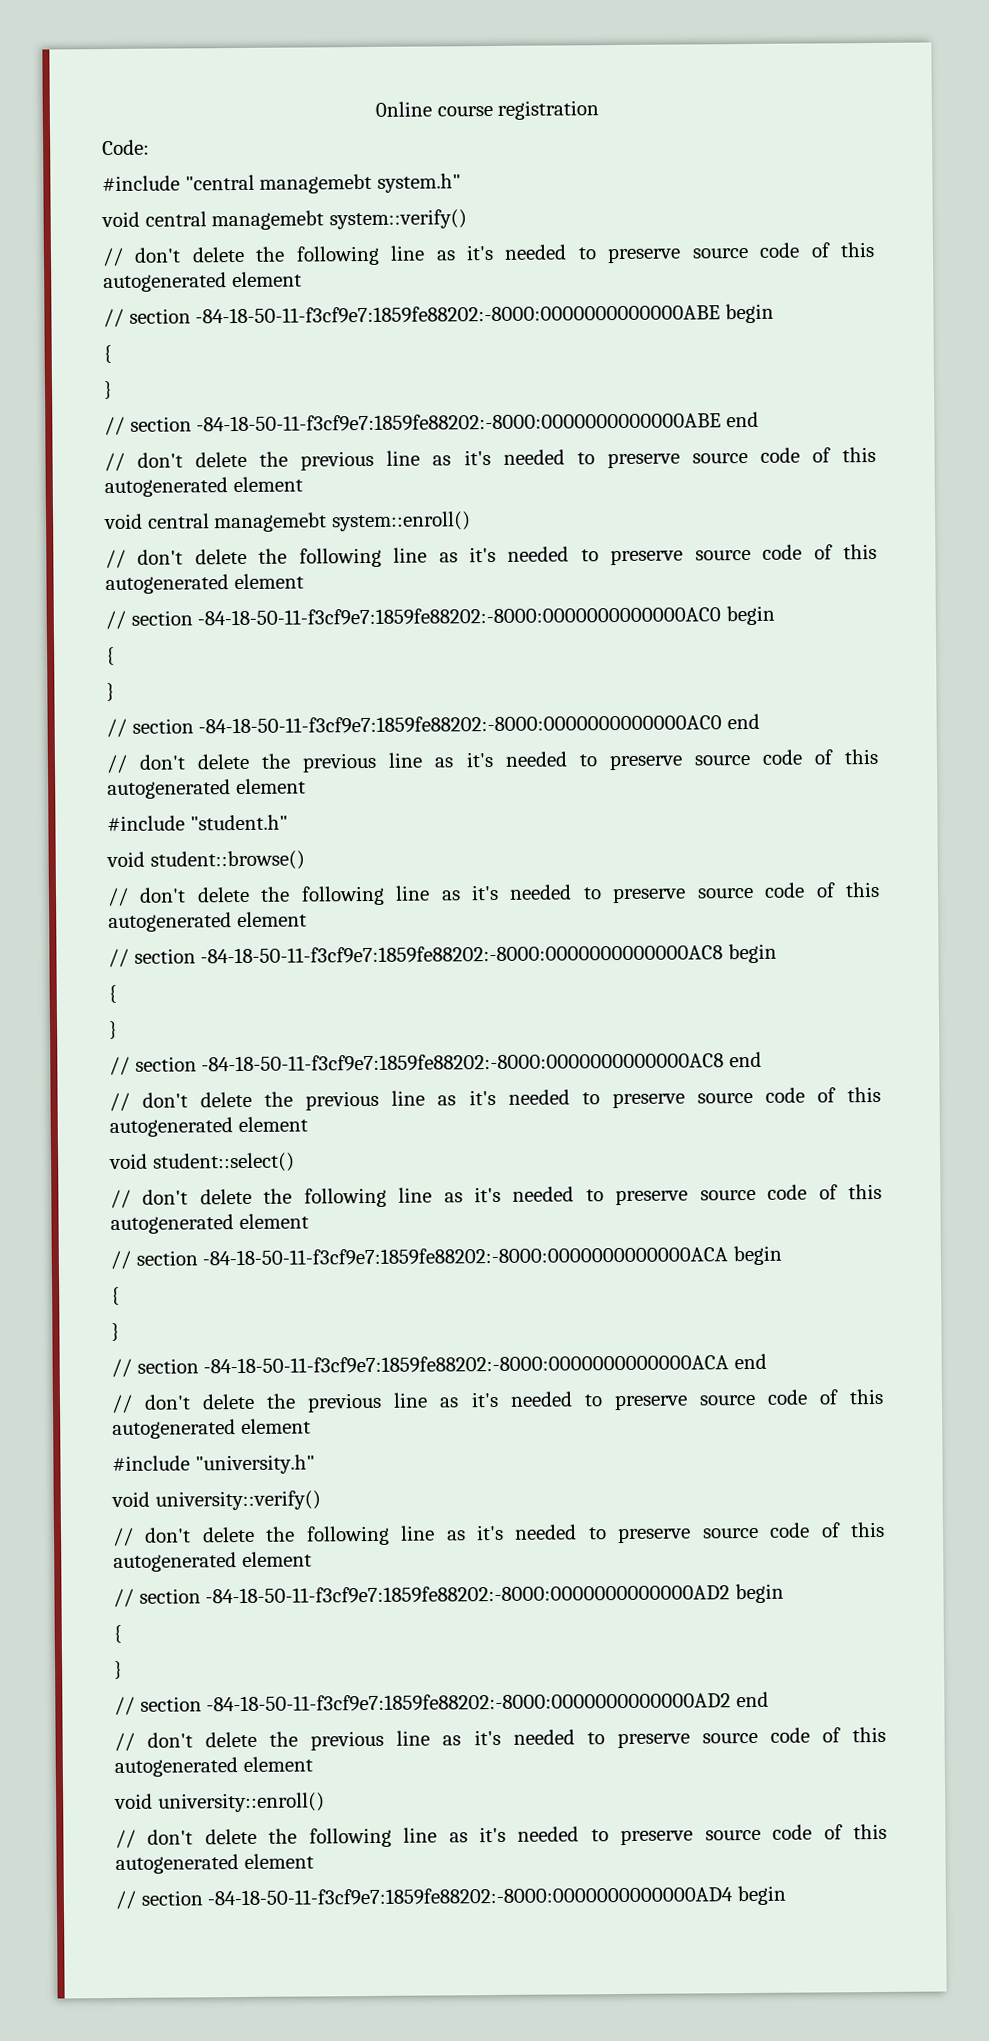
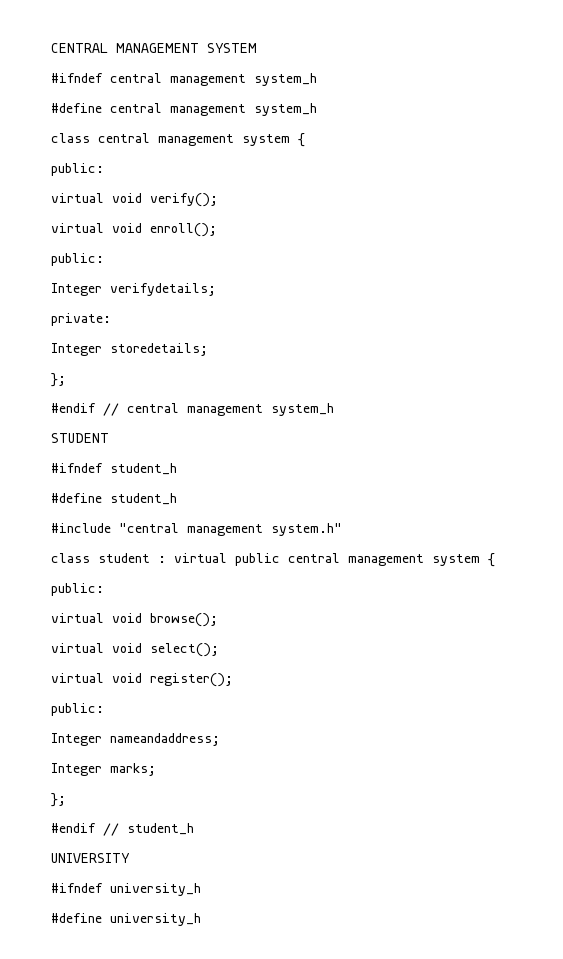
- 0nline course registration
- Code:
+ CENTRAL MANAGEMENT SYSTEM
+ #ifndef central management system_h
+ #define central management system_h
+ class central management system {
+ public:
+ virtual void verify();
+ virtual void enroll();
+ public:
+ Integer verifydetails;
+ private:
+ Integer storedetails;
+ };
+ #endif // central management system_h
+ STUDENT
+ #ifndef student_h
+ #define student_h
- #include "central managemebt system.h"
+ #include "central management system.h"
- void central managemebt system::verify()
- // don't delete the following line as it's needed to preserve source code of this autogenerated element
- // section -84-18-50-11-f3cf9e7:1859fe88202:-8000:0000000000000ABE begin
- {
- }
- // section -84-18-50-11-f3cf9e7:1859fe88202:-8000:0000000000000ABE end
- // don't delete the previous line as it's needed to preserve source code of this autogenerated element
- void central managemebt system::enroll()
- // don't delete the following line as it's needed to preserve source code of this autogenerated element
- // section -84-18-50-11-f3cf9e7:1859fe88202:-8000:0000000000000AC0 begin
- {
- }
- // section -84-18-50-11-f3cf9e7:1859fe88202:-8000:0000000000000AC0 end
- // don't delete the previous line as it's needed to preserve source code of this autogenerated element
- #include "student.h"
- void student::browse()
- // don't delete the following line as it's needed to preserve source code of this autogenerated element
- // section -84-18-50-11-f3cf9e7:1859fe88202:-8000:0000000000000AC8 begin
- {
- }
- // section -84-18-50-11-f3cf9e7:1859fe88202:-8000:0000000000000AC8 end
- // don't delete the previous line as it's needed to preserve source code of this autogenerated element
- void student::select()
- // don't delete the following line as it's needed to preserve source code of this autogenerated element
- // section -84-18-50-11-f3cf9e7:1859fe88202:-8000:0000000000000ACA begin
- {
- }
- // section -84-18-50-11-f3cf9e7:1859fe88202:-8000:0000000000000ACA end
- // don't delete the previous line as it's needed to preserve source code of this autogenerated element
- #include "university.h"
- void university::verify()
- // don't delete the following line as it's needed to preserve source code of this autogenerated element
- // section -84-18-50-11-f3cf9e7:1859fe88202:-8000:0000000000000AD2 begin
- {
- }
- // section -84-18-50-11-f3cf9e7:1859fe88202:-8000:0000000000000AD2 end
- // don't delete the previous line as it's needed to preserve source code of this autogenerated element
- void university::enroll()
- // don't delete the following line as it's needed to preserve source code of this autogenerated element
- // section -84-18-50-11-f3cf9e7:1859fe88202:-8000:0000000000000AD4 begin
+ class student : virtual public central management system {
+ public:
+ virtual void browse();
+ virtual void select();
+ virtual void register();
+ public:
+ Integer nameandaddress;
+ Integer marks;
+ };
+ #endif // student_h
+ UNIVERSITY
+ #ifndef university_h
+ #define university_h

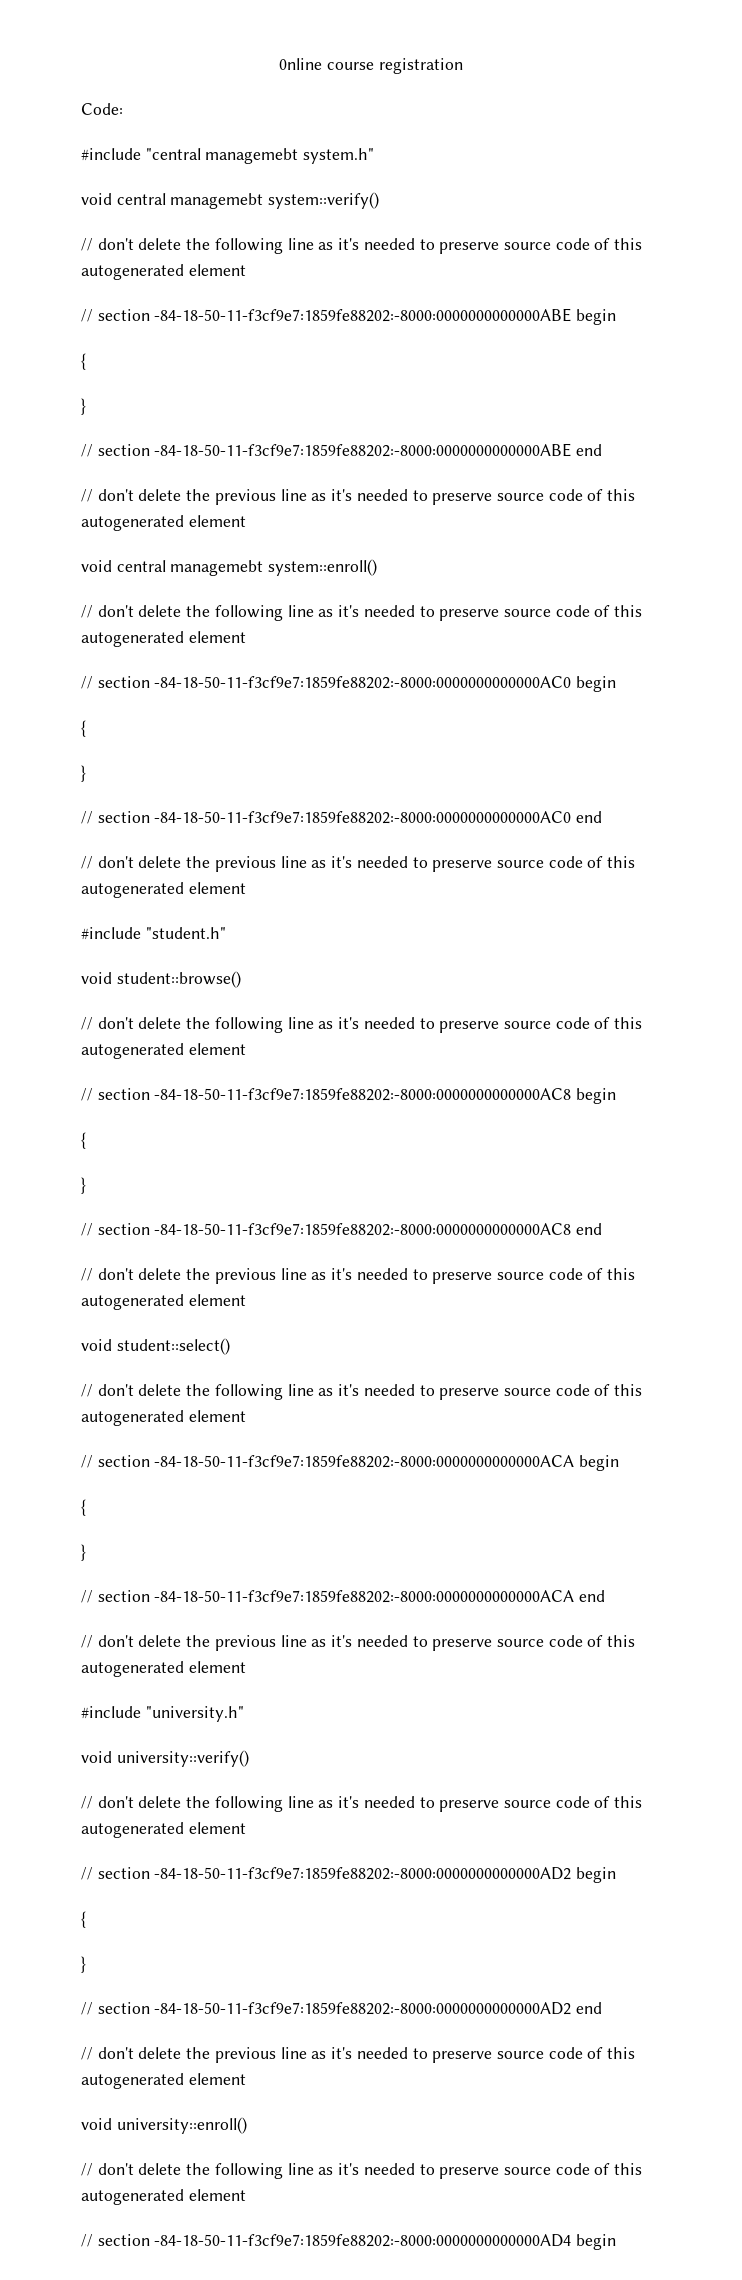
- CENTRAL MANAGEMENT SYSTEM
- #ifndef central management system_h
- #define central management system_h
- class central management system {
- public:
- virtual void verify();
- virtual void enroll();
- public:
- Integer verifydetails;
- private:
- Integer storedetails;
- };
- #endif // central management system_h
- STUDENT
- #ifndef student_h
- #define student_h
+ 0nline course registration
+ Code:
- #include "central management system.h"
+ #include "central managemebt system.h"
- class student : virtual public central management system {
- public:
- virtual void browse();
- virtual void select();
- virtual void register();
- public:
- Integer nameandaddress;
- Integer marks;
- };
- #endif // student_h
- UNIVERSITY
- #ifndef university_h
- #define university_h
+ void central managemebt system::verify()
+ // don't delete the following line as it's needed to preserve source code of this autogenerated element
+ // section -84-18-50-11-f3cf9e7:1859fe88202:-8000:0000000000000ABE begin
+ {
+ }
+ // section -84-18-50-11-f3cf9e7:1859fe88202:-8000:0000000000000ABE end
+ // don't delete the previous line as it's needed to preserve source code of this autogenerated element
+ void central managemebt system::enroll()
+ // don't delete the following line as it's needed to preserve source code of this autogenerated element
+ // section -84-18-50-11-f3cf9e7:1859fe88202:-8000:0000000000000AC0 begin
+ {
+ }
+ // section -84-18-50-11-f3cf9e7:1859fe88202:-8000:0000000000000AC0 end
+ // don't delete the previous line as it's needed to preserve source code of this autogenerated element
+ #include "student.h"
+ void student::browse()
+ // don't delete the following line as it's needed to preserve source code of this autogenerated element
+ // section -84-18-50-11-f3cf9e7:1859fe88202:-8000:0000000000000AC8 begin
+ {
+ }
+ // section -84-18-50-11-f3cf9e7:1859fe88202:-8000:0000000000000AC8 end
+ // don't delete the previous line as it's needed to preserve source code of this autogenerated element
+ void student::select()
+ // don't delete the following line as it's needed to preserve source code of this autogenerated element
+ // section -84-18-50-11-f3cf9e7:1859fe88202:-8000:0000000000000ACA begin
+ {
+ }
+ // section -84-18-50-11-f3cf9e7:1859fe88202:-8000:0000000000000ACA end
+ // don't delete the previous line as it's needed to preserve source code of this autogenerated element
+ #include "university.h"
+ void university::verify()
+ // don't delete the following line as it's needed to preserve source code of this autogenerated element
+ // section -84-18-50-11-f3cf9e7:1859fe88202:-8000:0000000000000AD2 begin
+ {
+ }
+ // section -84-18-50-11-f3cf9e7:1859fe88202:-8000:0000000000000AD2 end
+ // don't delete the previous line as it's needed to preserve source code of this autogenerated element
+ void university::enroll()
+ // don't delete the following line as it's needed to preserve source code of this autogenerated element
+ // section -84-18-50-11-f3cf9e7:1859fe88202:-8000:0000000000000AD4 begin

